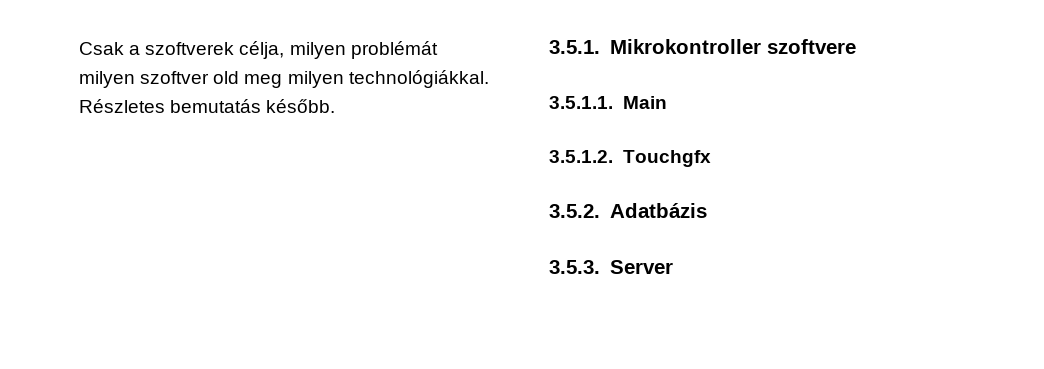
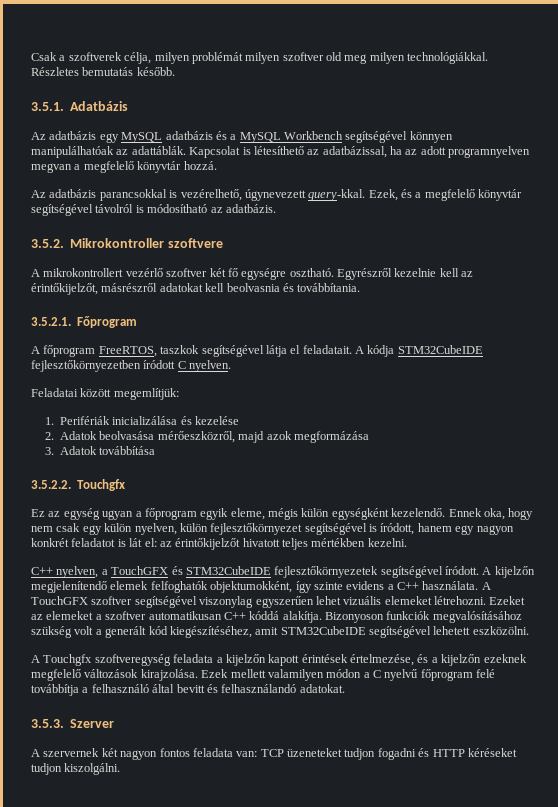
- 3.5.1. Mikrokontroller szoftvere
- 3.5.1.1. Main
- 3.5.1.2. Touchgfx
- 3.5.2. Adatbázis
- 3.5.3. Server
+ 3.5.1. Adatbázis
+ Az adatbázis egy MySQL adatbázis és a MySQL Workbench segítségével könnyen manipulálhatóak az adattáblák. Kapcsolat is létesíthető az adatbázissal, ha az adott programnyelven megvan a megfelelő könyvtár hozzá.
+ Az adatbázis parancsokkal is vezérelhető, úgynevezett query-kkal. Ezek, és a megfelelő könyvtár segítségével távolról is módosítható az adatbázis.
+ 3.5.2. Mikrokontroller szoftvere
+ A mikrokontrollert vezérlő szoftver két fő egységre osztható. Egyrészről kezelnie kell az érintőkijelzőt, másrészről adatokat kell beolvasnia és továbbítania.
+ 3.5.2.1. Főprogram
+ A főprogram FreeRTOS, taszkok segítségével látja el feladatait. A kódja STM32CubeIDE fejlesztőkörnyezetben íródott C nyelven.
+ Feladatai között megemlítjük:
+ 1. Perifériák inicializálása és kezelése
+ 2. Adatok beolvasása mérőeszközről, majd azok megformázása
+ 3. Adatok továbbítása
+ 3.5.2.2. Touchgfx
+ Ez az egység ugyan a főprogram egyik eleme, mégis külön egységként kezelendő. Ennek oka, hogy nem csak egy külön nyelven, külön fejlesztőkörnyezet segítségével is íródott, hanem egy nagyon konkrét feladatot is lát el: az érintőkijelzőt hivatott teljes mértékben kezelni.
+ C++ nyelven, a TouchGFX és STM32CubeIDE fejlesztőkörnyezetek segítségével íródott. A kijelzőn megjelenítendő elemek felfoghatók objektumokként, így szinte evidens a C++ használata. A TouchGFX szoftver segítségével viszonylag egyszerűen lehet vizuális elemeket létrehozni. Ezeket az elemeket a szoftver automatikusan C++ kóddá alakítja. Bizonyoson funkciók megvalósításához szükség volt a generált kód kiegészítéséhez, amit STM32CubeIDE segítségével lehetett eszközölni.
+ A Touchgfx szoftveregység feladata a kijelzőn kapott érintések értelmezése, és a kijelzőn ezeknek megfelelő változások kirajzolása. Ezek mellett valamilyen módon a C nyelvű főprogram felé továbbítja a felhasználó által bevitt és felhasználandó adatokat.
+ 3.5.3. Szerver
+ A szervernek két nagyon fontos feladata van: TCP üzeneteket tudjon fogadni és HTTP kéréseket tudjon kiszolgálni.

